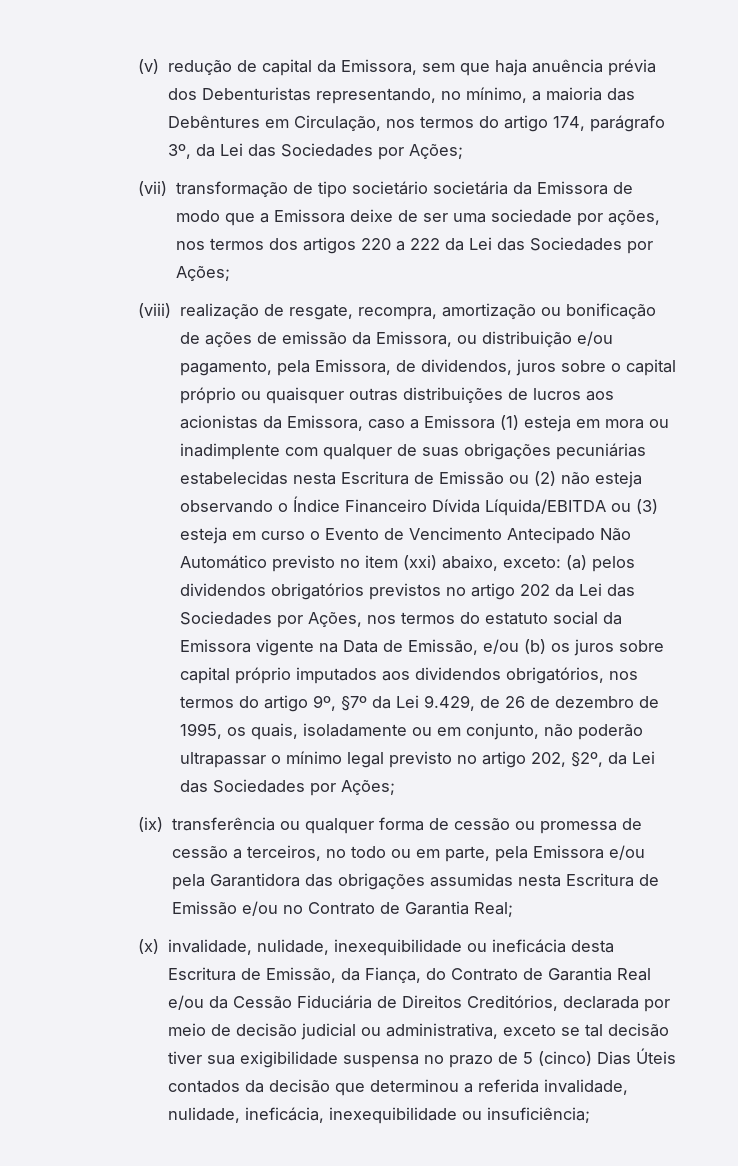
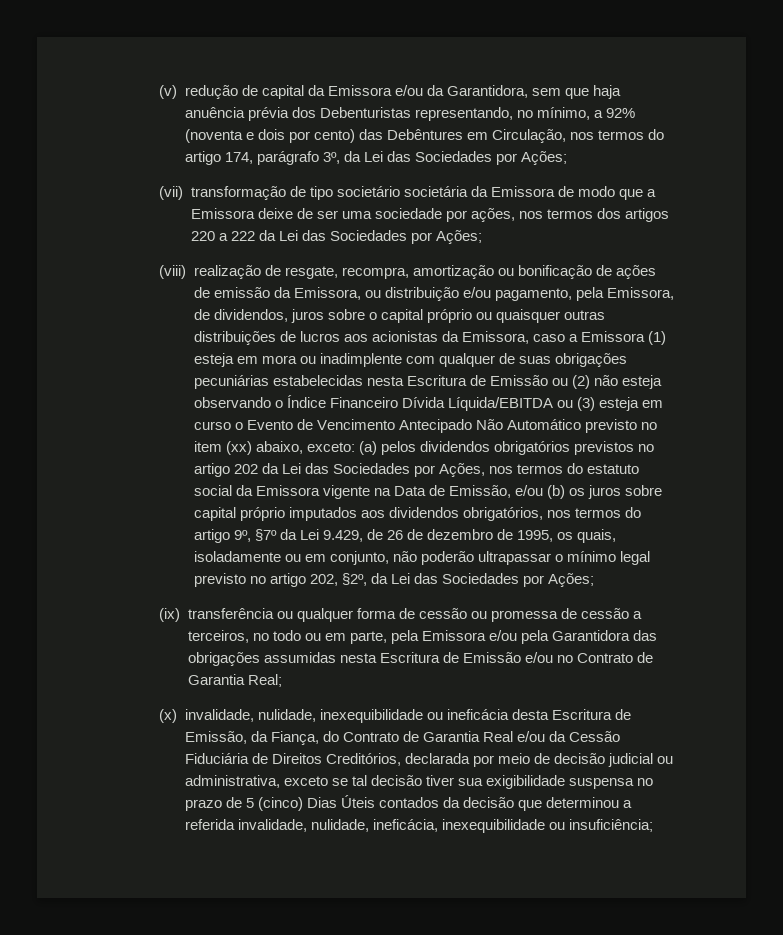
- (v) redução de capital da Emissora, sem que haja anuência prévia dos Debenturistas representando, no mínimo, a maioria das Debêntures em Circulação, nos termos do artigo 174, parágrafo 3º, da Lei das Sociedades por Ações;
+ (v) redução de capital da Emissora e/ou da Garantidora, sem que haja anuência prévia dos Debenturistas representando, no mínimo, a 92% (noventa e dois por cento) das Debêntures em Circulação, nos termos do artigo 174, parágrafo 3º, da Lei das Sociedades por Ações;
- (viii) realização de resgate, recompra, amortização ou bonificação de ações de emissão da Emissora, ou distribuição e/ou pagamento, pela Emissora, de dividendos, juros sobre o capital próprio ou quaisquer outras distribuições de lucros aos acionistas da Emissora, caso a Emissora (1) esteja em mora ou inadimplente com qualquer de suas obrigações pecuniárias estabelecidas nesta Escritura de Emissão ou (2) não esteja observando o Índice Financeiro Dívida Líquida/EBITDA ou (3) esteja em curso o Evento de Vencimento Antecipado Não Automático previsto no item (xxi) abaixo, exceto:
+ (viii) realização de resgate, recompra, amortização ou bonificação de ações de emissão da Emissora, ou distribuição e/ou pagamento, pela Emissora, de dividendos, juros sobre o capital próprio ou quaisquer outras distribuições de lucros aos acionistas da Emissora, caso a Emissora (1) esteja em mora ou inadimplente com qualquer de suas obrigações pecuniárias estabelecidas nesta Escritura de Emissão ou (2) não esteja observando o Índice Financeiro Dívida Líquida/EBITDA ou (3) esteja em curso o Evento de Vencimento Antecipado Não Automático previsto no item (xx) abaixo, exceto:

